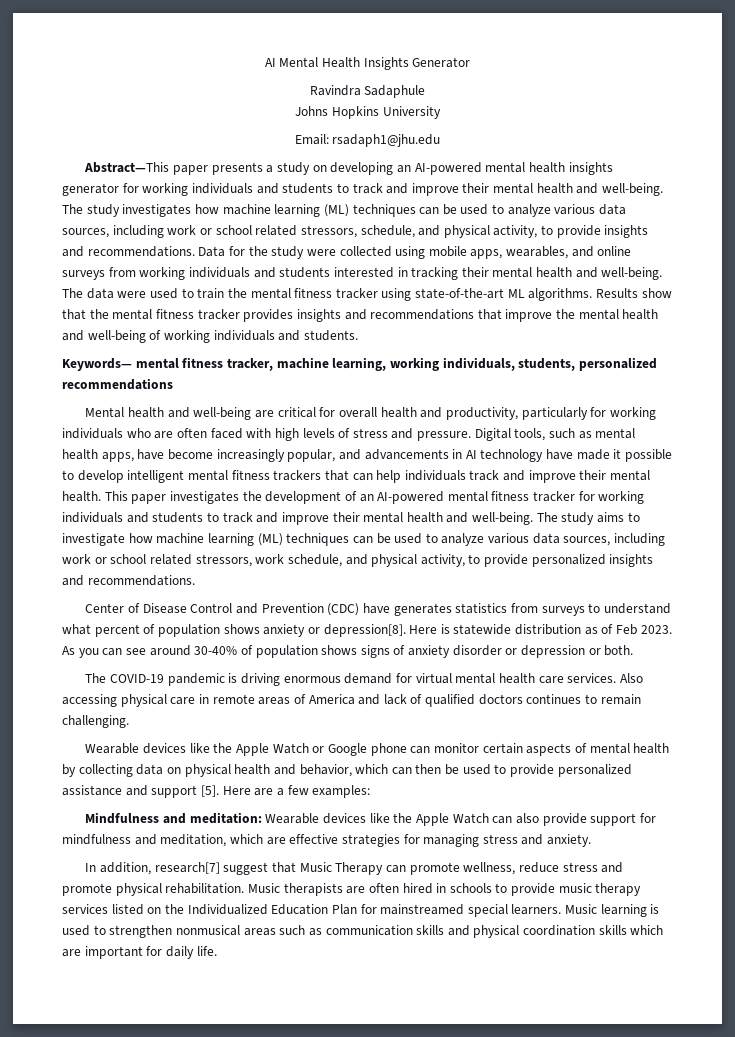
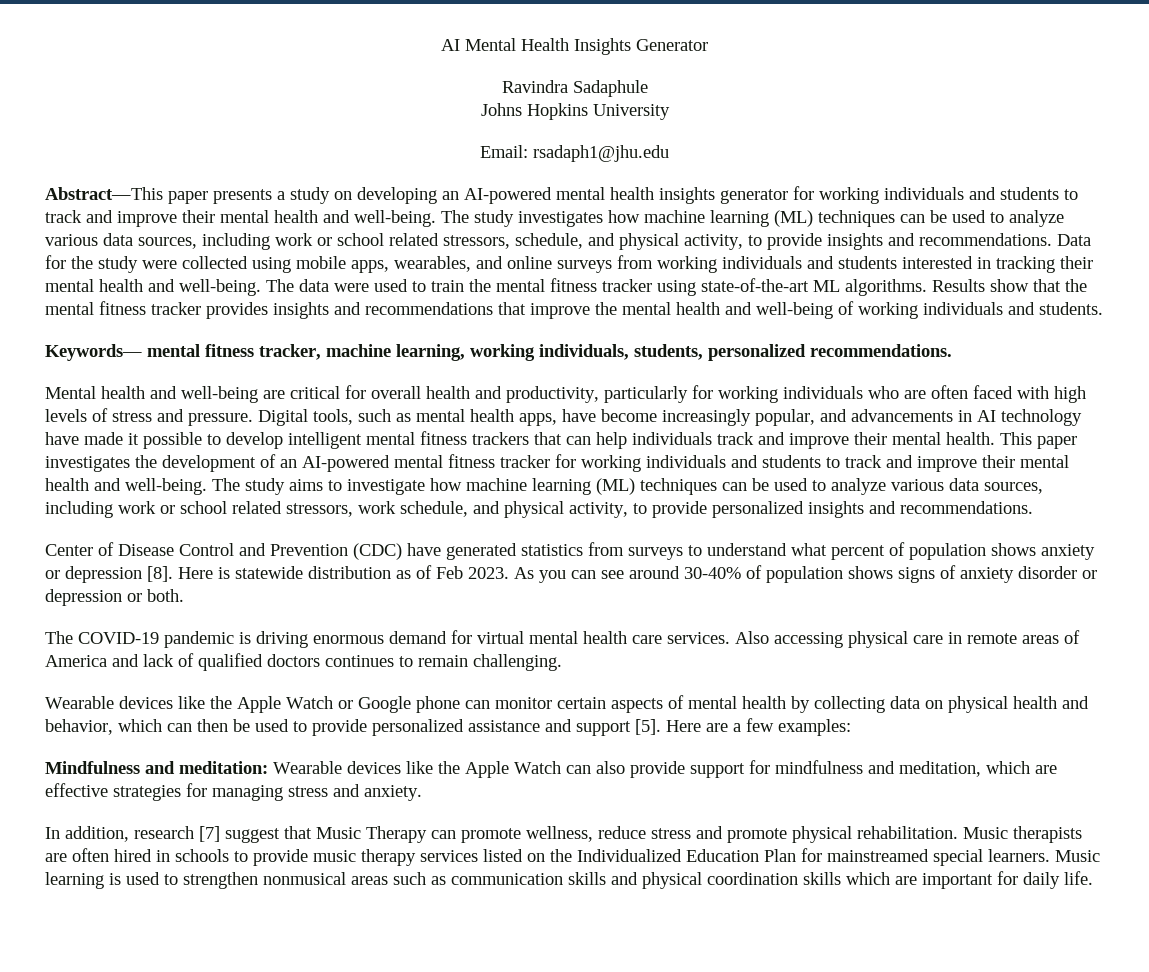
- Keywords— mental fitness tracker, machine learning, working individuals, students, personalized recommendations
+ Keywords— mental fitness tracker, machine learning, working individuals, students, personalized recommendations.
- Center of Disease Control and Prevention (CDC) have generates statistics from surveys to understand what percent of population shows anxiety or depression[8].
+ Center of Disease Control and Prevention (CDC) have generated statistics from surveys to understand what percent of population shows anxiety or depression [8].
- In addition, research[7] suggest that Music Therapy can promote wellness, reduce stress and promote physical rehabilitation.
+ In addition, research [7] suggest that Music Therapy can promote wellness, reduce stress and promote physical rehabilitation.

